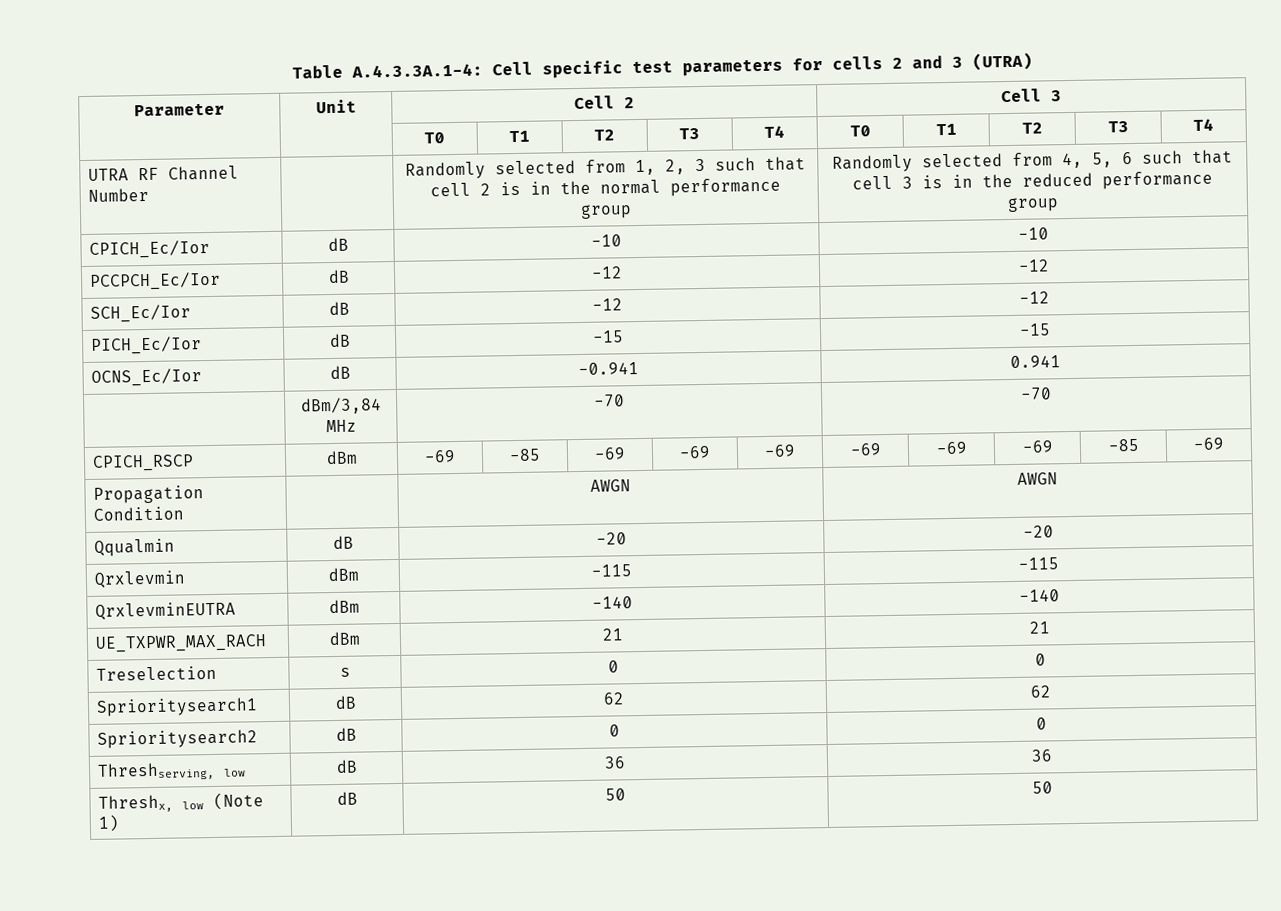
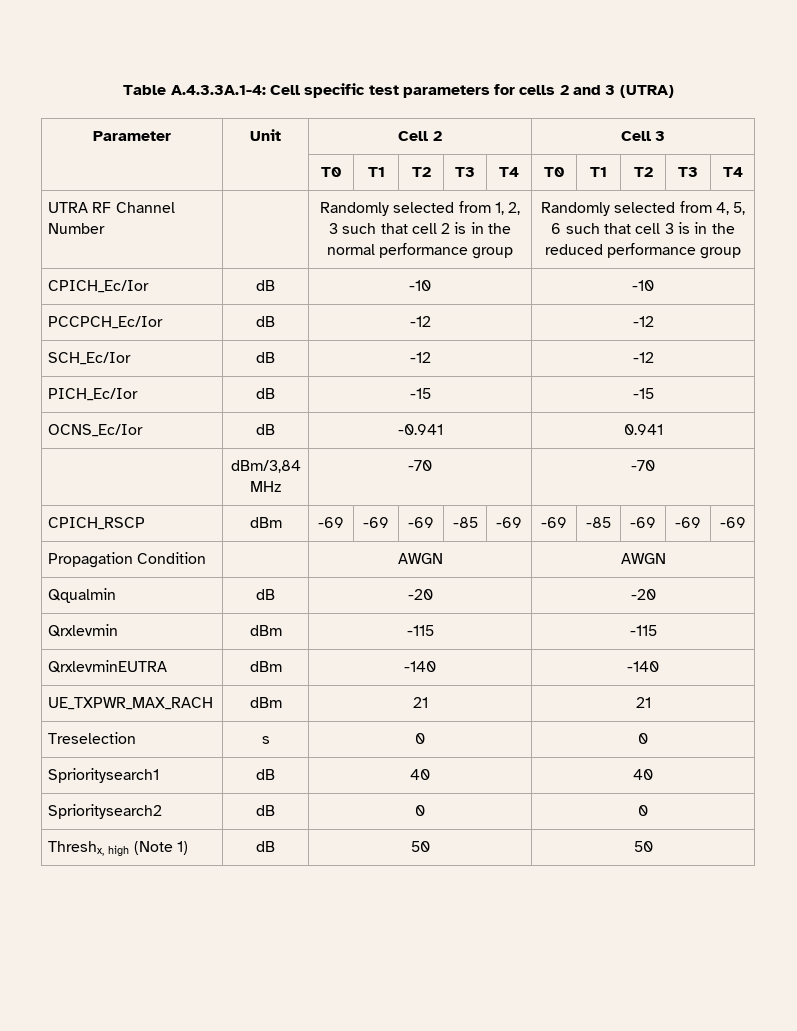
- CPICH_RSCP | dBm | -69 | -85 | -69 | -69 | -69 | -69 | -69 | -69 | -85 | -69
+ CPICH_RSCP | dBm | -69 | -69 | -69 | -85 | -69 | -69 | -85 | -69 | -69 | -69
- Sprioritysearch1 | dB | 62 | 62
+ Sprioritysearch1 | dB | 40 | 40
- Threshserving, low | dB | 36 | 36
- Threshx, low (Note 1) | dB | 50 | 50
+ Threshx, high (Note 1) | dB | 50 | 50

